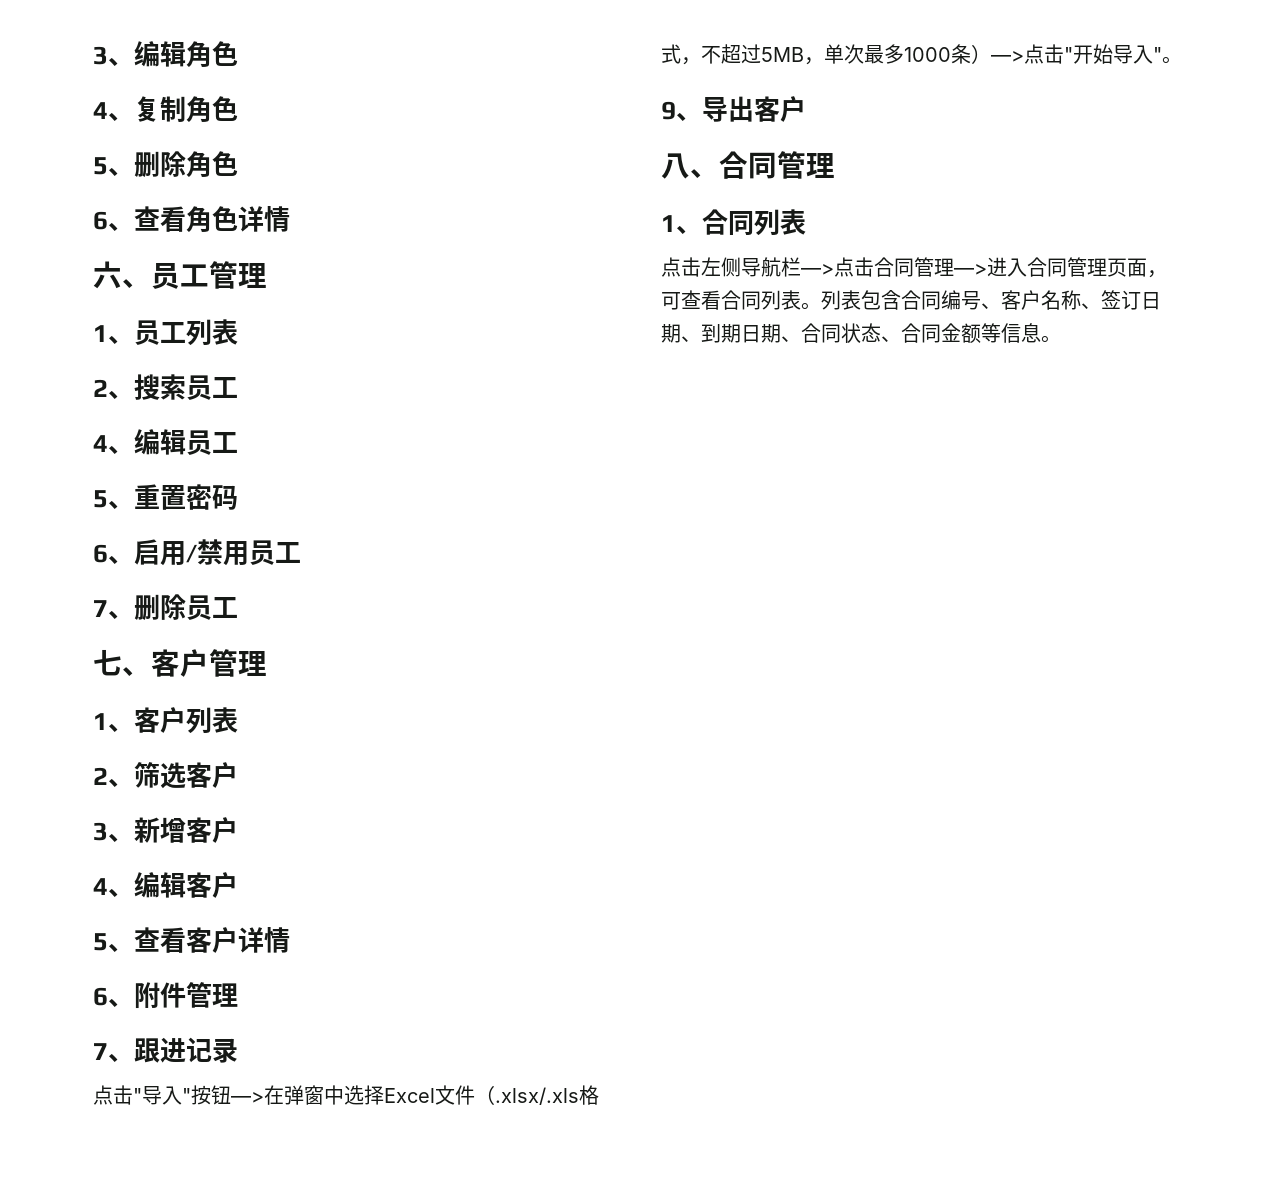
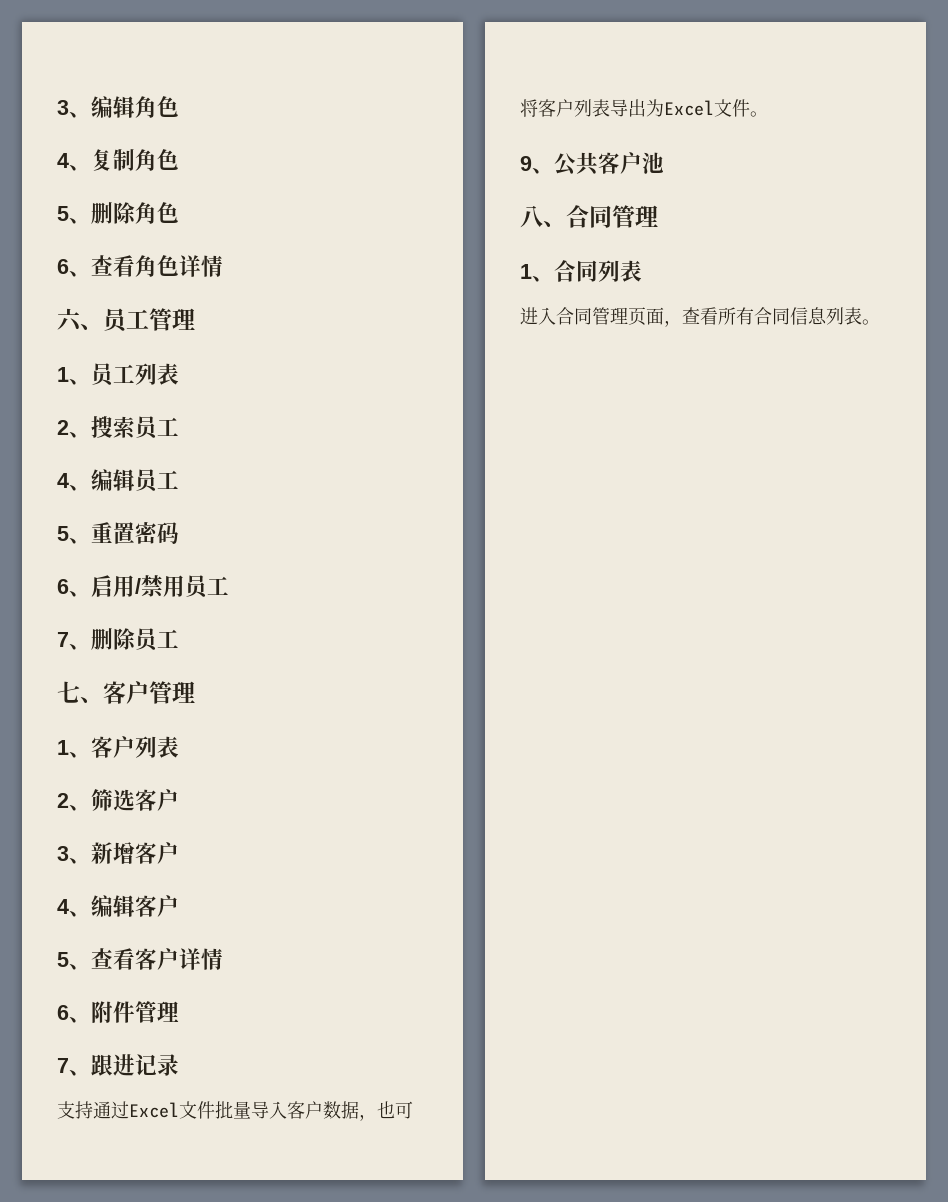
- 点击"导入"按钮—>在弹窗中选择Excel文件（.xlsx/.xls格式，不超过5MB，单次最多1000条）—>点击"开始导入"。
+ 支持通过Excel文件批量导入客户数据，也可将客户列表导出为Excel文件。
- 9、导出客户
+ 9、公共客户池
- 点击左侧导航栏—>点击合同管理—>进入合同管理页面，可查看合同列表。列表包含合同编号、客户名称、签订日期、到期日期、合同状态、合同金额等信息。
+ 进入合同管理页面，查看所有合同信息列表。

